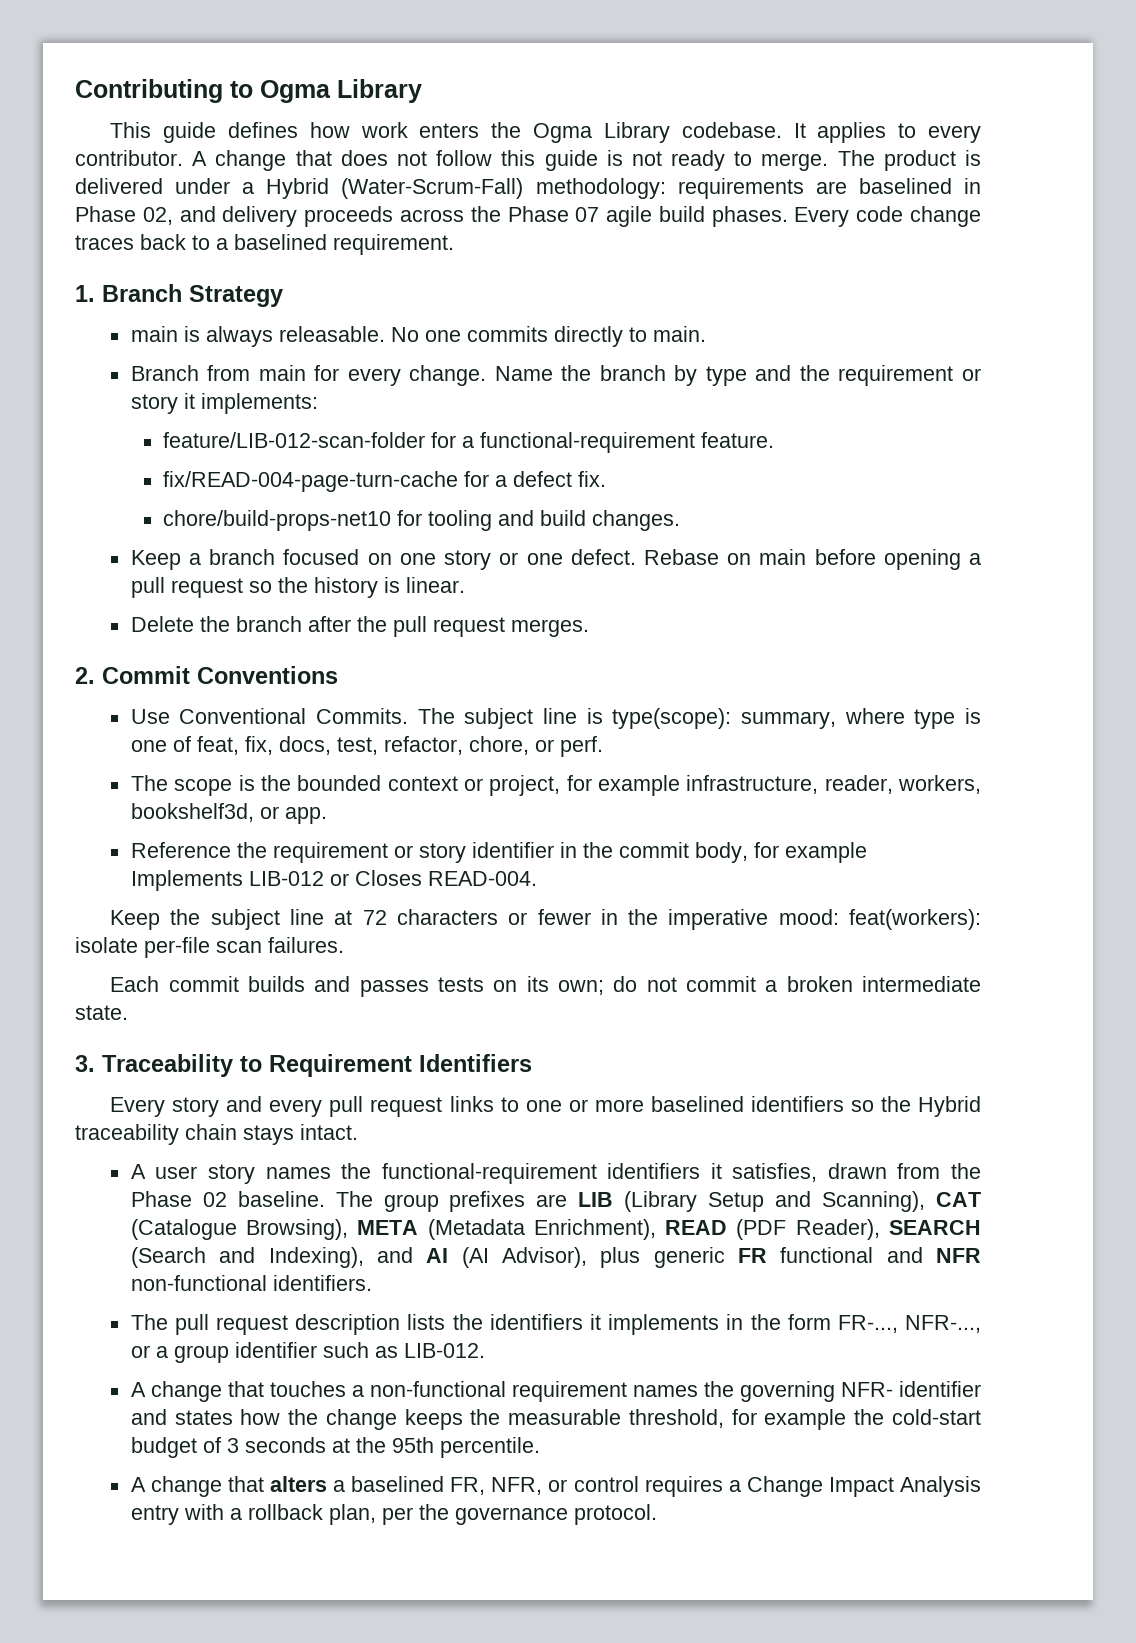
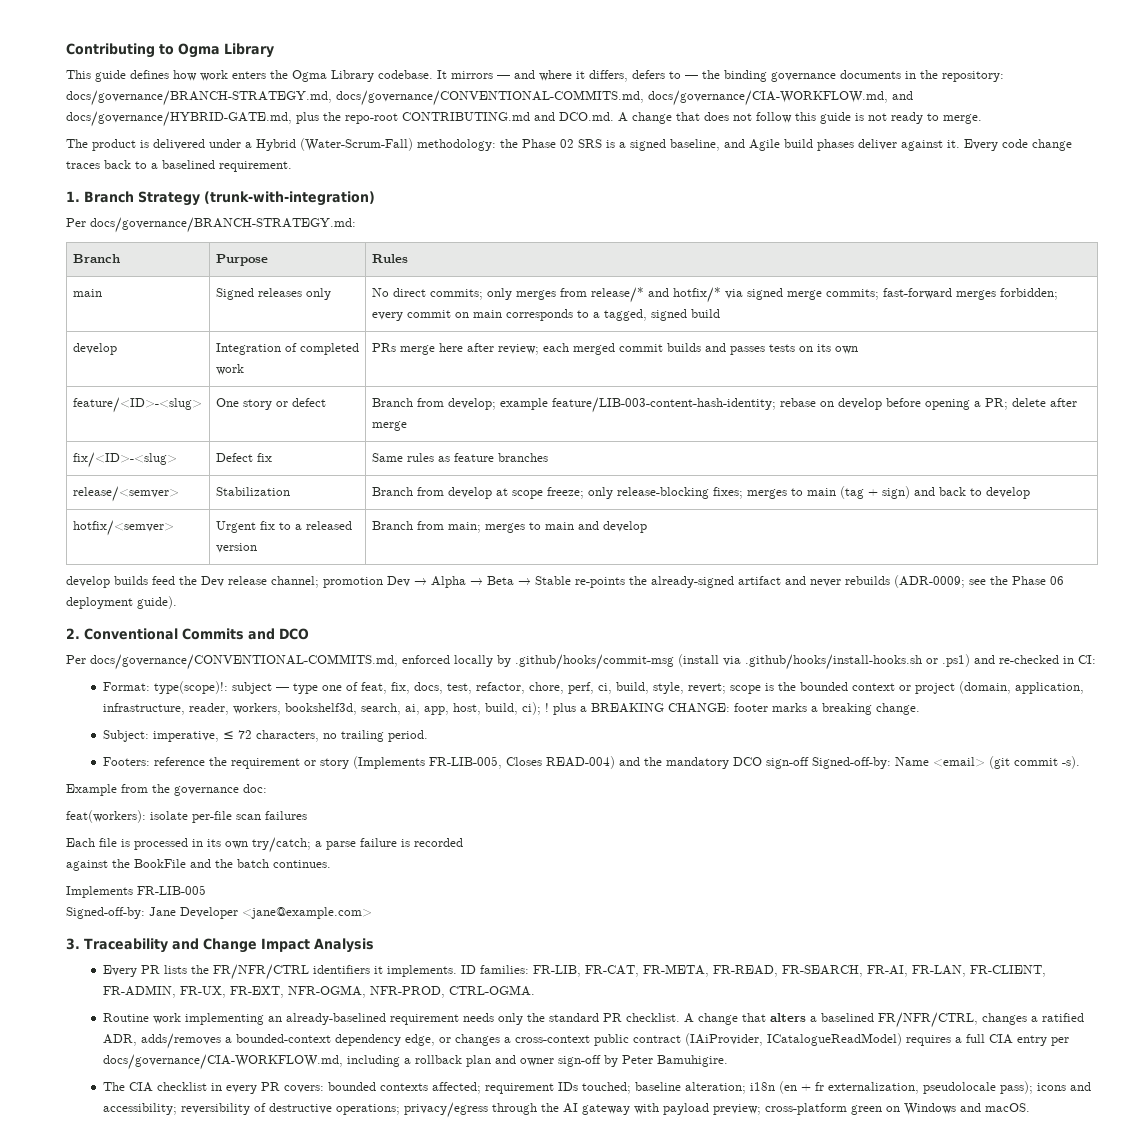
- It applies to every contributor. A change that does not follow this guide is not ready to merge. The product is delivered under a Hybrid (Water-Scrum-Fall) methodology: requirements are baselined in Phase 02, and delivery proceeds across the Phase 07 agile build phases.
+ It mirrors — and where it differs, defers to — the binding governance documents in the repository: docs/governance/BRANCH-STRATEGY.md, docs/governance/CONVENTIONAL-COMMITS.md, docs/governance/CIA-WORKFLOW.md, and docs/governance/HYBRID-GATE.md, plus the repo-root CONTRIBUTING.md and DCO.md. A change that does not follow this guide is not ready to merge.
+ The product is delivered under a Hybrid (Water-Scrum-Fall) methodology: the Phase 02 SRS is a signed baseline, and Agile build phases deliver against it.
- 1. Branch Strategy
- main is always releasable. No one commits directly to main.
- Branch from main for every change. Name the branch by type and the requirement or story it implements:
- feature/LIB-012-scan-folder for a functional-requirement feature.
- fix/READ-004-page-turn-cache for a defect fix.
- chore/build-props-net10 for tooling and build changes.
- Keep a branch focused on one story or one defect. Rebase on main before opening a pull request so the history is linear.
- Delete the branch after the pull request merges.
- 2. Commit Conventions
- Use Conventional Commits. The subject line is type(scope): summary, where type is one of feat, fix, docs, test, refactor, chore, or perf.
- The scope is the bounded context or project, for example infrastructure, reader, workers, bookshelf3d, or app.
- Reference the requirement or story identifier in the commit body, for example Implements LIB-012 or Closes READ-004.
- Keep the subject line at 72 characters or fewer in the imperative mood: feat(workers): isolate per-file scan failures.
+ 1. Branch Strategy (trunk-with-integration)
+ Per docs/governance/BRANCH-STRATEGY.md:
+ Branch | Purpose | Rules
+ main | Signed releases only | No direct commits; only merges from release/* and hotfix/* via signed merge commits; fast-forward merges forbidden; every commit on main corresponds to a tagged, signed build
+ develop | Integration of completed work | PRs merge here after review; each merged commit builds and passes tests on its own
+ feature/<ID>-<slug> | One story or defect | Branch from develop; example feature/LIB-003-content-hash-identity; rebase on develop before opening a PR; delete after merge
+ fix/<ID>-<slug> | Defect fix | Same rules as feature branches
+ release/<semver> | Stabilization | Branch from develop at scope freeze; only release-blocking fixes; merges to main (tag + sign) and back to develop
+ hotfix/<semver> | Urgent fix to a released version | Branch from main; merges to main and develop
+ develop builds feed the Dev release channel; promotion Dev → Alpha → Beta → Stable re-points the already-signed artifact and never rebuilds (ADR-0009; see the Phase 06 deployment guide).
+ 2. Conventional Commits and DCO
+ Per docs/governance/CONVENTIONAL-COMMITS.md, enforced locally by .github/hooks/commit-msg (install via .github/hooks/install-hooks.sh or .ps1) and re-checked in CI:
+ Format: type(scope)!: subject — type one of feat, fix, docs, test, refactor, chore, perf, ci, build, style, revert; scope is the bounded context or project (domain, application, infrastructure, reader, workers, bookshelf3d, search, ai, app, host, build, ci); ! plus a BREAKING CHANGE: footer marks a breaking change.
+ Subject: imperative, ≤ 72 characters, no trailing period.
+ Footers: reference the requirement or story (Implements FR-LIB-005, Closes READ-004) and the mandatory DCO sign-off Signed-off-by: Name <email> (git commit -s).
+ Example from the governance doc:
+ feat(workers): isolate per-file scan failures
- Each commit builds and passes tests on its own; do not commit a broken intermediate state.
- 3. Traceability to Requirement Identifiers
- Every story and every pull request links to one or more baselined identifiers so the Hybrid traceability chain stays intact.
- A user story names the functional-requirement identifiers it satisfies, drawn from the Phase 02 baseline. The group prefixes are LIB (Library Setup and Scanning), CAT (Catalogue Browsing), META (Metadata Enrichment), READ (PDF Reader), SEARCH (Search and Indexing), and AI (AI Advisor), plus generic FR functional and NFR non-functional identifiers.
- The pull request description lists the identifiers it implements in the form FR-..., NFR-..., or a group identifier such as LIB-012.
- A change that touches a non-functional requirement names the governing NFR- identifier and states how the change keeps the measurable threshold, for example the cold-start budget of 3 seconds at the 95th percentile.
- A change that alters a baselined FR, NFR, or control requires a Change Impact Analysis entry with a rollback plan, per the governance protocol.
+ Each file is processed in its own try/catch; a parse failure is recorded
+ against the BookFile and the batch continues.
+ Implements FR-LIB-005
+ Signed-off-by: Jane Developer <jane@example.com>
+ 3. Traceability and Change Impact Analysis
+ Every PR lists the FR/NFR/CTRL identifiers it implements. ID families: FR-LIB, FR-CAT, FR-META, FR-READ, FR-SEARCH, FR-AI, FR-LAN, FR-CLIENT, FR-ADMIN, FR-UX, FR-EXT, NFR-OGMA, NFR-PROD, CTRL-OGMA.
+ Routine work implementing an already-baselined requirement needs only the standard PR checklist. A change that alters a baselined FR/NFR/CTRL, changes a ratified ADR, adds/removes a bounded-context dependency edge, or changes a cross-context public contract (IAiProvider, ICatalogueReadModel) requires a full CIA entry per docs/governance/CIA-WORKFLOW.md, including a rollback plan and owner sign-off by Peter Bamuhigire.
+ The CIA checklist in every PR covers: bounded contexts affected; requirement IDs touched; baseline alteration; i18n (en + fr externalization, pseudolocale pass); icons and accessibility; reversibility of destructive operations; privacy/egress through the AI gateway with payload preview; cross-platform green on Windows and macOS.

